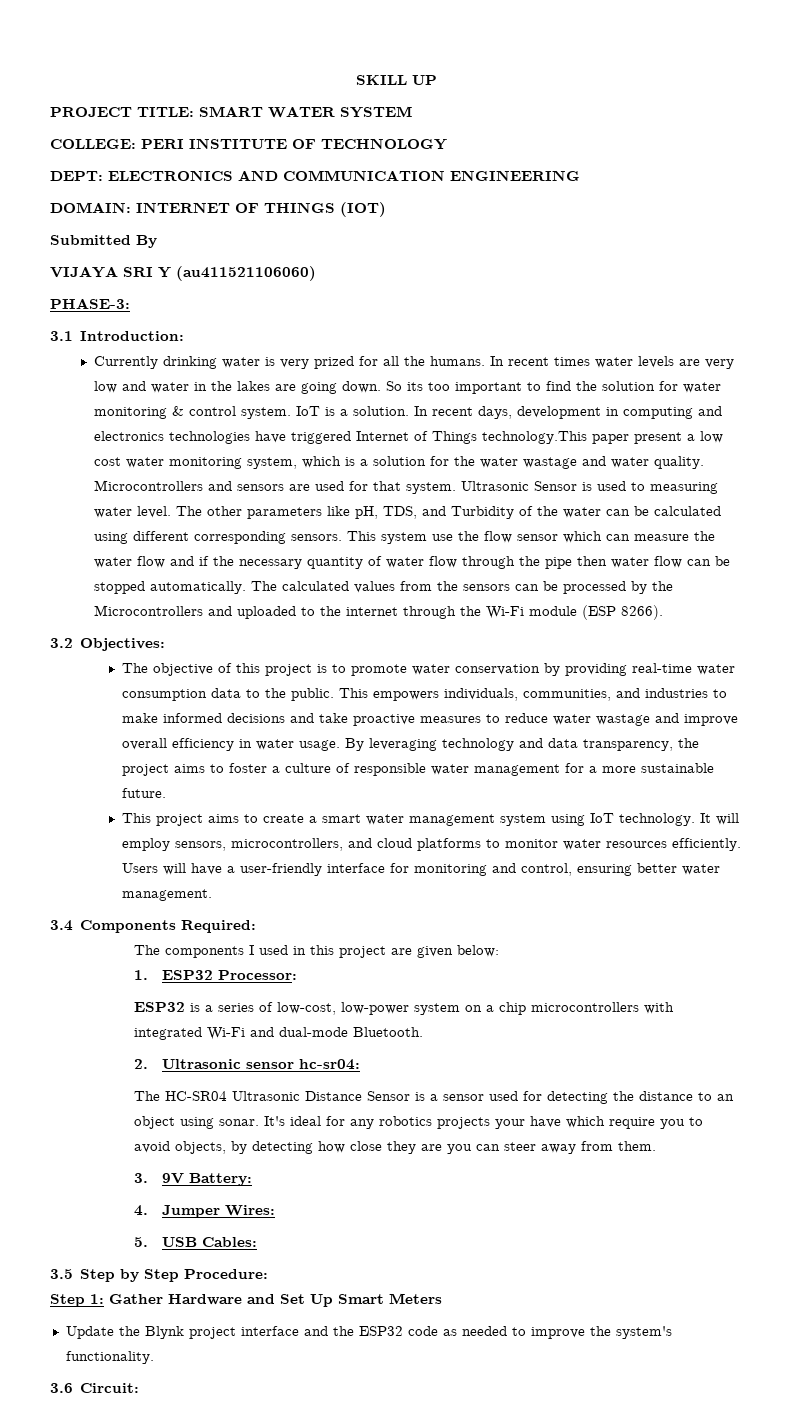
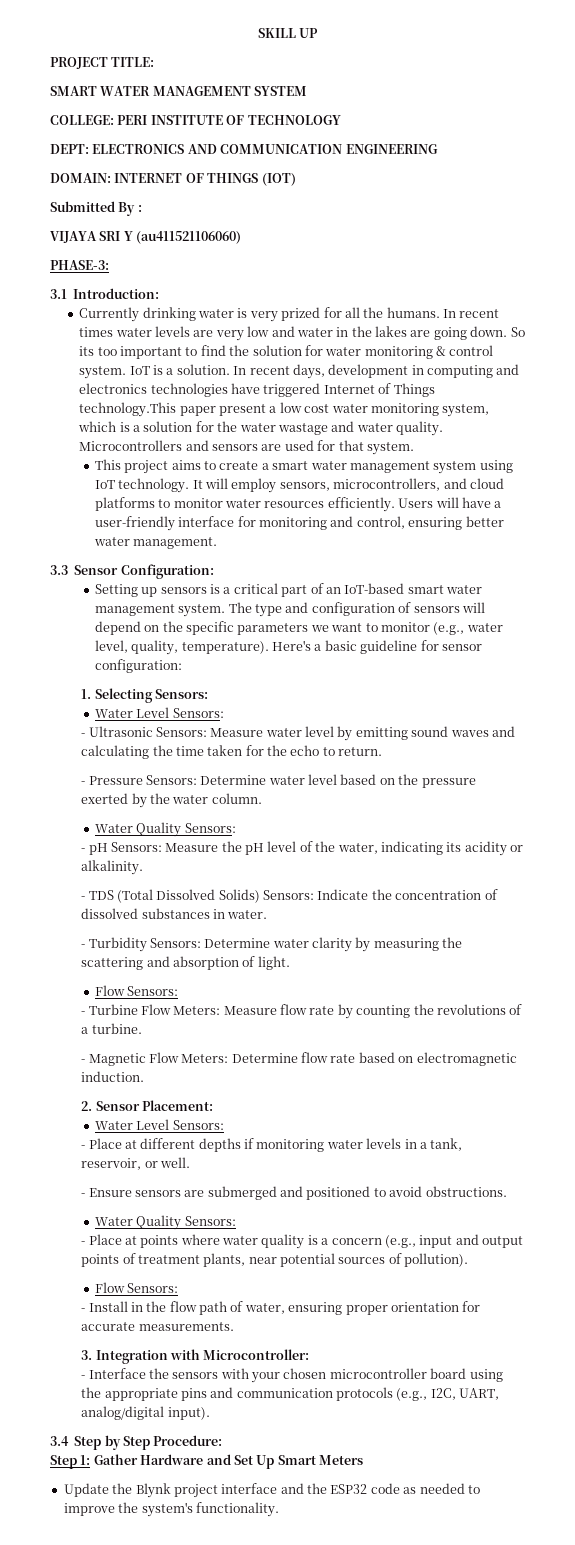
- PROJECT TITLE: SMART WATER SYSTEM
+ PROJECT TITLE:
+ SMART WATER MANAGEMENT SYSTEM
- Submitted By
+ Submitted By :
- Ultrasonic Sensor is used to measuring water level. The other parameters like pH, TDS, and Turbidity of the water can be calculated using different corresponding sensors. This system use the flow sensor which can measure the water flow and if the necessary quantity of water flow through the pipe then water flow can be stopped automatically. The calculated values from the sensors can be processed by the Microcontrollers and uploaded to the internet through the Wi-Fi module (ESP 8266).
- 3.2 Objectives:
- The objective of this project is to promote water conservation by providing real-time water consumption data to the public. This empowers individuals, communities, and industries to make informed decisions and take proactive measures to reduce water wastage and improve overall efficiency in water usage. By leveraging technology and data transparency, the project aims to foster a culture of responsible water management for a more sustainable future.
- 3.4 Components Required:
- The components I used in this project are given below:
- 1. ESP32 Processor:
- ESP32 is a series of low-cost, low-power system on a chip microcontrollers with integrated Wi-Fi and dual-mode Bluetooth.
- 2. Ultrasonic sensor hc-sr04:
- The HC-SR04 Ultrasonic Distance Sensor is a sensor used for detecting the distance to an object using sonar. It's ideal for any robotics projects your have which require you to avoid objects, by detecting how close they are you can steer away from them.
- 3. 9V Battery:
- 4. Jumper Wires:
- 5. USB Cables:
- 3.5 Step by Step Procedure:
+ 3.3 Sensor Configuration:
+ Setting up sensors is a critical part of an IoT-based smart water management system. The type and configuration of sensors will depend on the specific parameters we want to monitor (e.g., water level, quality, temperature). Here's a basic guideline for sensor configuration:
+ 1. Selecting Sensors:
+ Water Level Sensors:
+ - Ultrasonic Sensors: Measure water level by emitting sound waves and calculating the time taken for the echo to return.
+ - Pressure Sensors: Determine water level based on the pressure exerted by the water column.
+ Water Quality Sensors:
+ - pH Sensors: Measure the pH level of the water, indicating its acidity or alkalinity.
+ - TDS (Total Dissolved Solids) Sensors: Indicate the concentration of dissolved substances in water.
+ - Turbidity Sensors: Determine water clarity by measuring the scattering and absorption of light.
+ Flow Sensors:
+ - Turbine Flow Meters: Measure flow rate by counting the revolutions of a turbine.
+ - Magnetic Flow Meters: Determine flow rate based on electromagnetic induction.
+ 2. Sensor Placement:
+ Water Level Sensors:
+ - Place at different depths if monitoring water levels in a tank, reservoir, or well.
+ - Ensure sensors are submerged and positioned to avoid obstructions.
+ Water Quality Sensors:
+ - Place at points where water quality is a concern (e.g., input and output points of treatment plants, near potential sources of pollution).
+ Flow Sensors:
+ - Install in the flow path of water, ensuring proper orientation for accurate measurements.
+ 3. Integration with Microcontroller:
+ - Interface the sensors with your chosen microcontroller board using the appropriate pins and communication protocols (e.g., I2C, UART, analog/digital input).
+ 3.4 Step by Step Procedure:
- 3.6 Circuit:

